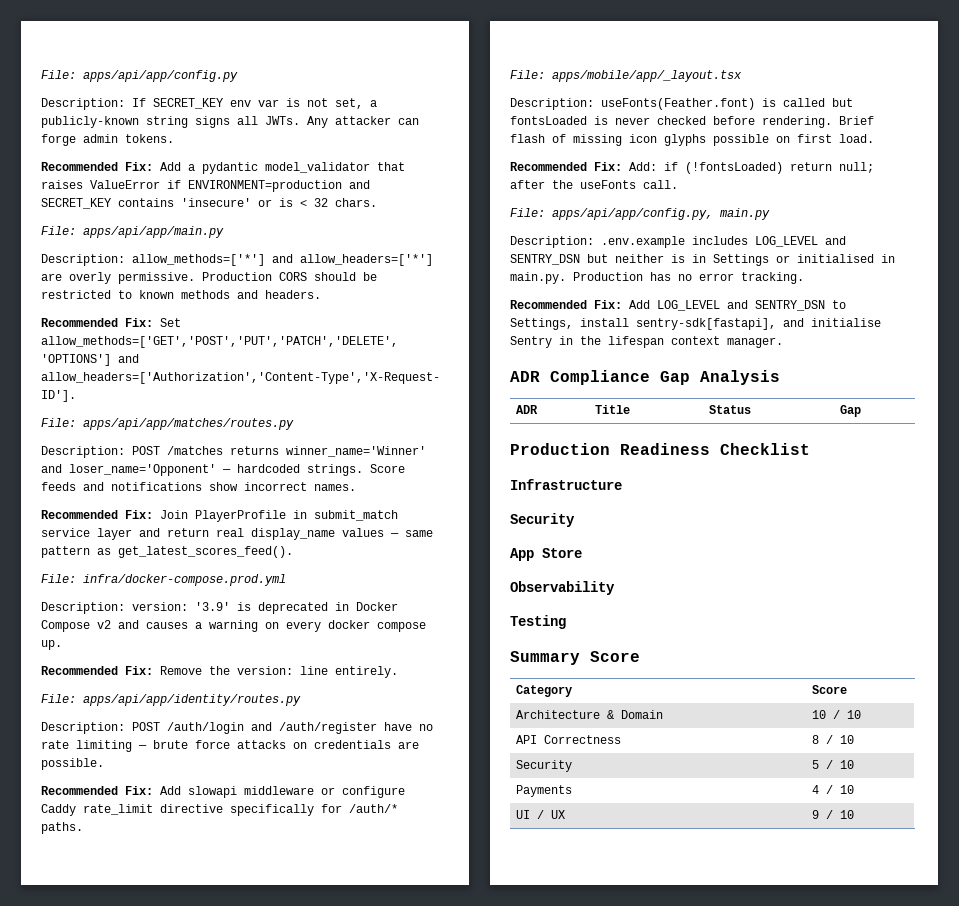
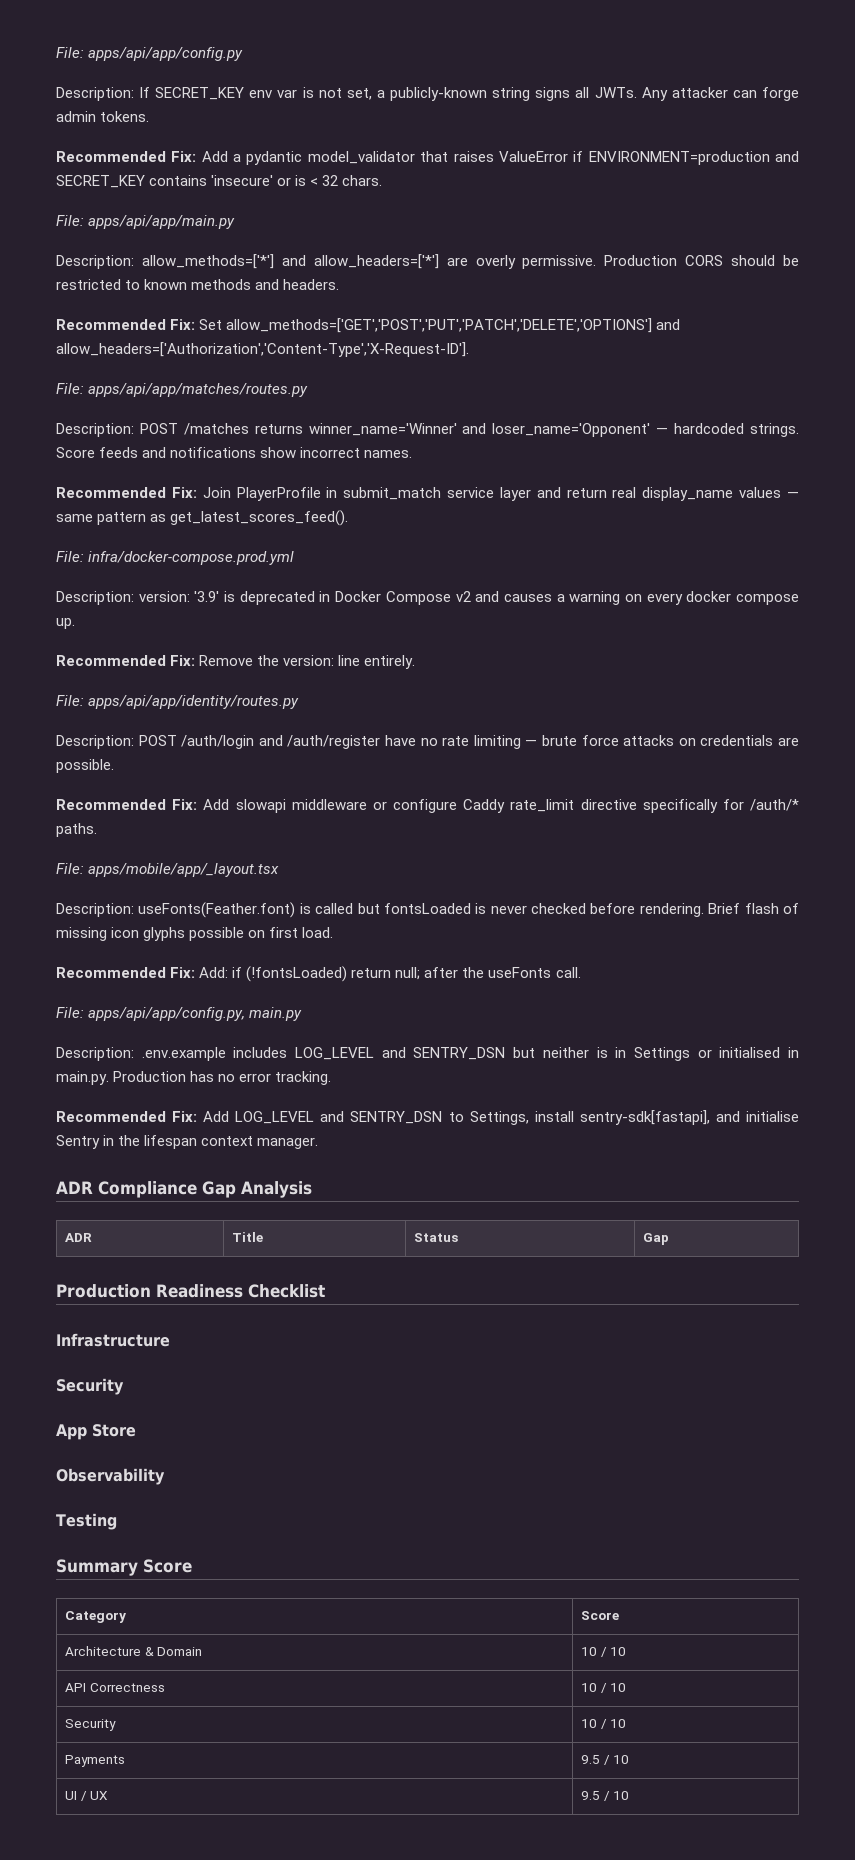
- API Correctness | 8 / 10
+ API Correctness | 10 / 10
- Security | 5 / 10
+ Security | 10 / 10
- Payments | 4 / 10
+ Payments | 9.5 / 10
- UI / UX | 9 / 10
+ UI / UX | 9.5 / 10

